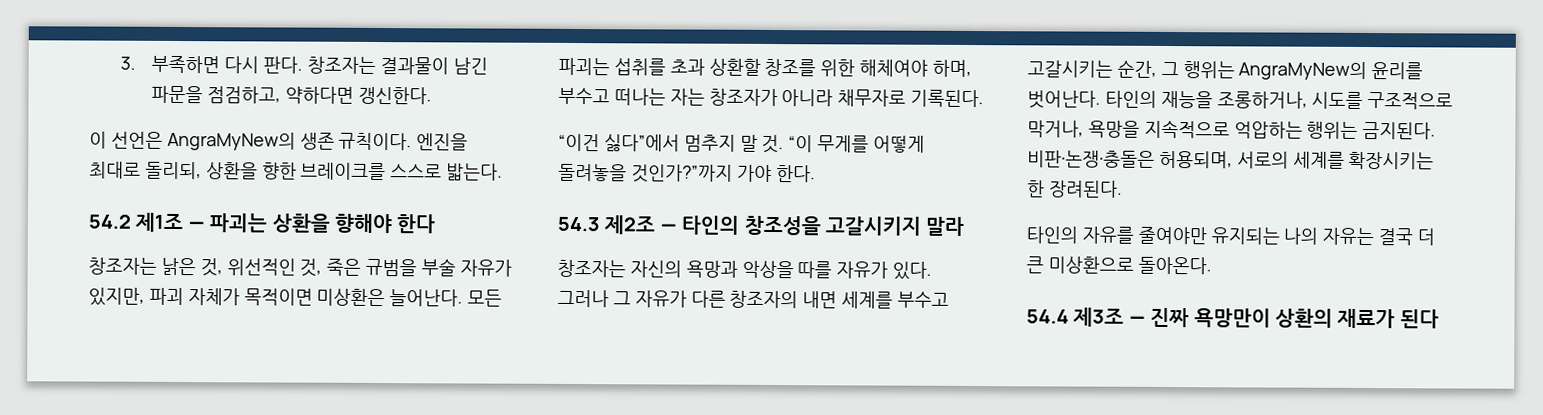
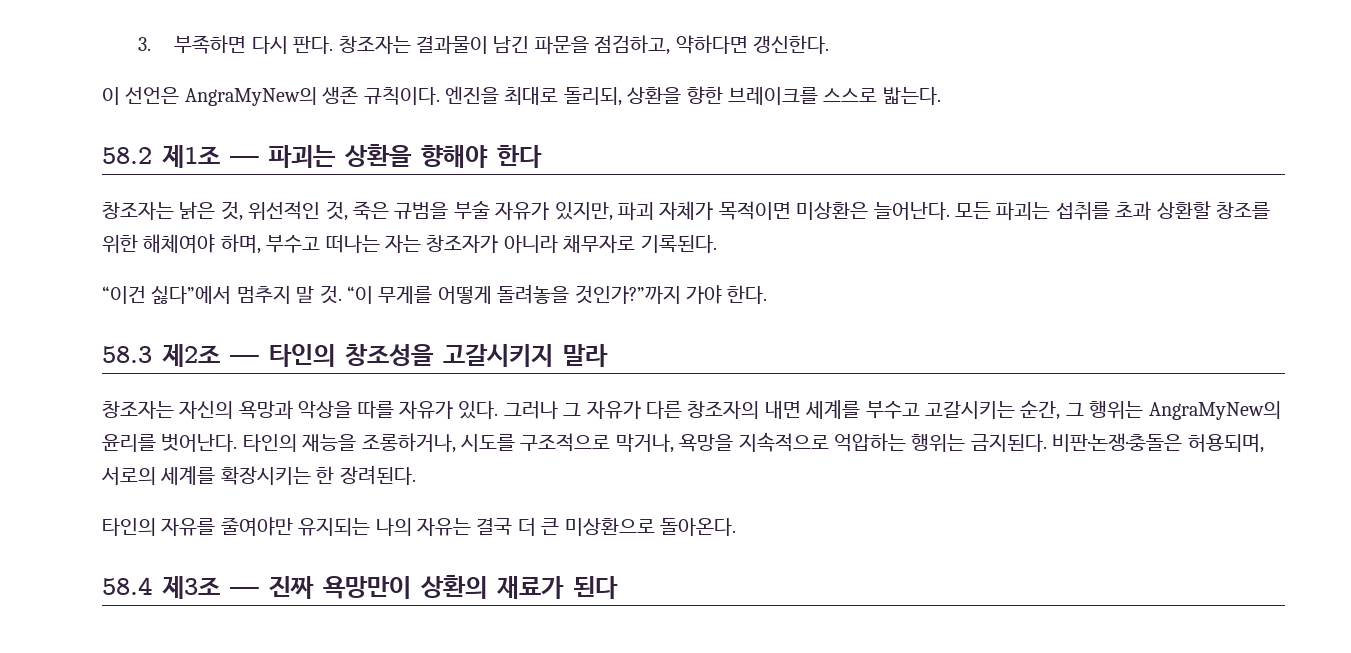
- 54.2 제1조 — 파괴는 상환을 향해야 한다
+ 58.2 제1조 — 파괴는 상환을 향해야 한다
- 54.3 제2조 — 타인의 창조성을 고갈시키지 말라
+ 58.3 제2조 — 타인의 창조성을 고갈시키지 말라
- 54.4 제3조 — 진짜 욕망만이 상환의 재료가 된다
+ 58.4 제3조 — 진짜 욕망만이 상환의 재료가 된다

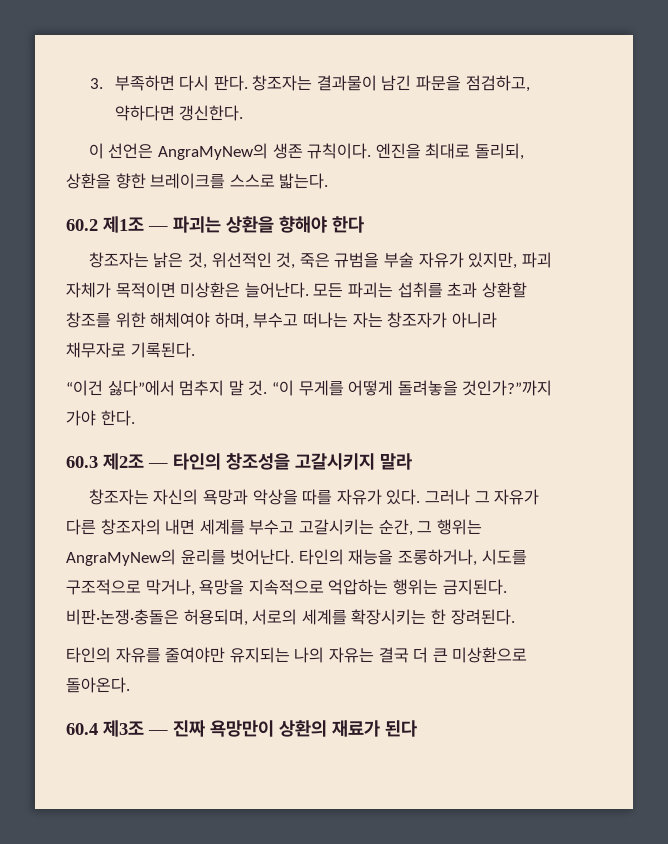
- 58.2 제1조 — 파괴는 상환을 향해야 한다
+ 60.2 제1조 — 파괴는 상환을 향해야 한다
- 58.3 제2조 — 타인의 창조성을 고갈시키지 말라
+ 60.3 제2조 — 타인의 창조성을 고갈시키지 말라
- 58.4 제3조 — 진짜 욕망만이 상환의 재료가 된다
+ 60.4 제3조 — 진짜 욕망만이 상환의 재료가 된다

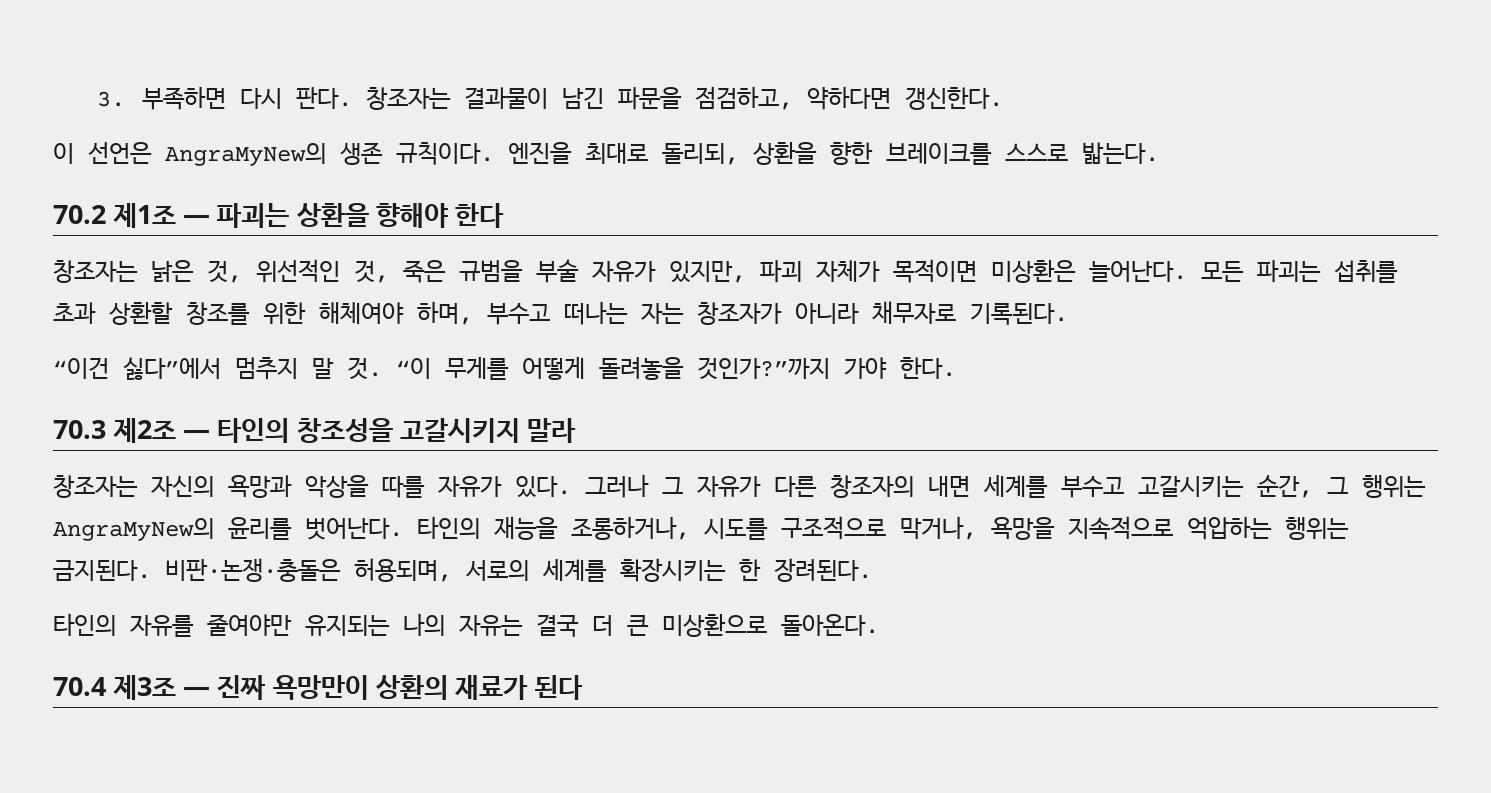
- 60.2 제1조 — 파괴는 상환을 향해야 한다
+ 70.2 제1조 — 파괴는 상환을 향해야 한다
- 60.3 제2조 — 타인의 창조성을 고갈시키지 말라
+ 70.3 제2조 — 타인의 창조성을 고갈시키지 말라
- 60.4 제3조 — 진짜 욕망만이 상환의 재료가 된다
+ 70.4 제3조 — 진짜 욕망만이 상환의 재료가 된다

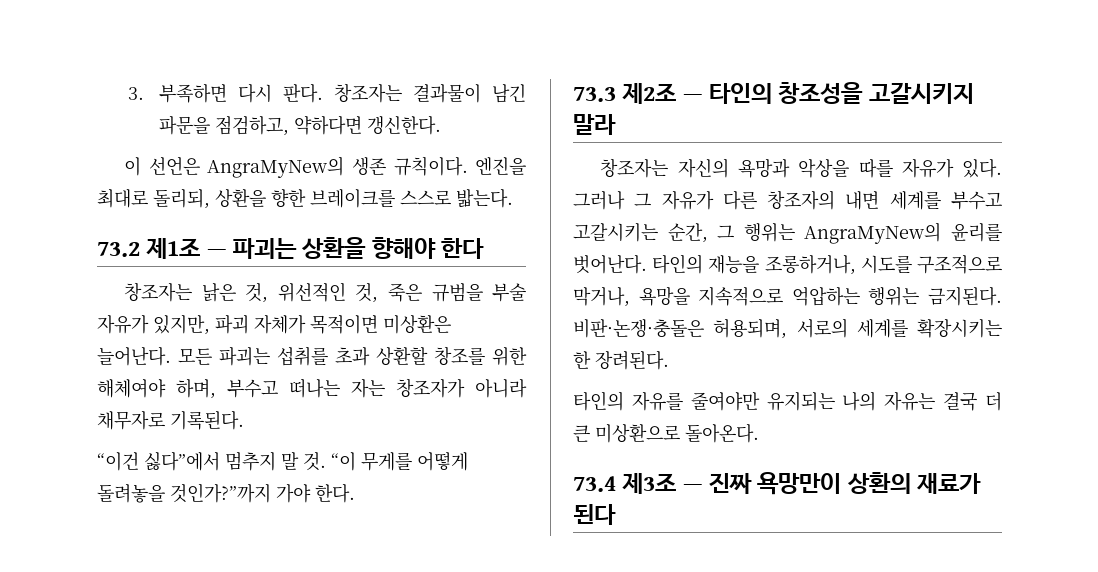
- 70.2 제1조 — 파괴는 상환을 향해야 한다
+ 73.2 제1조 — 파괴는 상환을 향해야 한다
- 70.3 제2조 — 타인의 창조성을 고갈시키지 말라
+ 73.3 제2조 — 타인의 창조성을 고갈시키지 말라
- 70.4 제3조 — 진짜 욕망만이 상환의 재료가 된다
+ 73.4 제3조 — 진짜 욕망만이 상환의 재료가 된다

